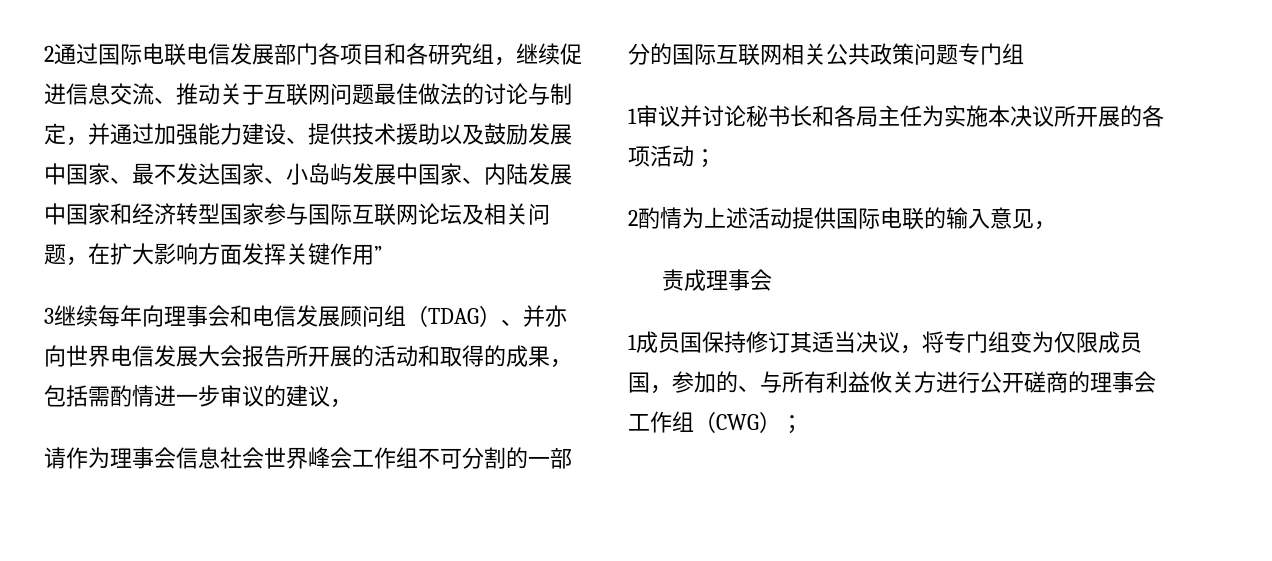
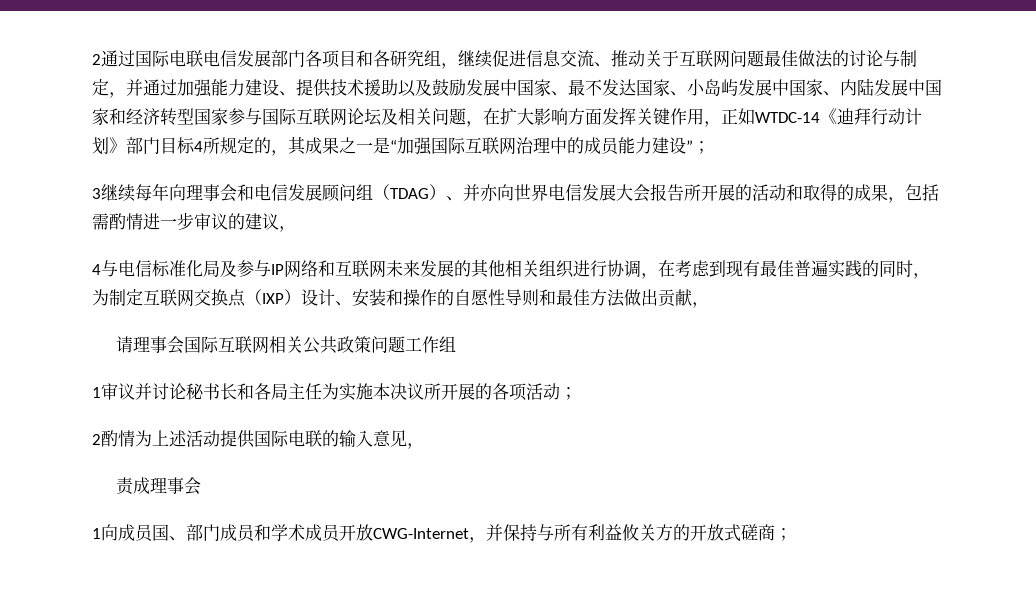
- 2通过国际电联电信发展部门各项目和各研究组，继续促进信息交流、推动关于互联网问题最佳做法的讨论与制定，并通过加强能力建设、提供技术援助以及鼓励发展中国家、最不发达国家、小岛屿发展中国家、内陆发展中国家和经济转型国家参与国际互联网论坛及相关问题，在扩大影响方面发挥关键作用”
+ 2通过国际电联电信发展部门各项目和各研究组，继续促进信息交流、推动关于互联网问题最佳做法的讨论与制定，并通过加强能力建设、提供技术援助以及鼓励发展中国家、最不发达国家、小岛屿发展中国家、内陆发展中国家和经济转型国家参与国际互联网论坛及相关问题，在扩大影响方面发挥关键作用，正如WTDC-14《迪拜行动计划》部门目标4所规定的，其成果之一是“加强国际互联网治理中的成员能力建设”；
- 请作为理事会信息社会世界峰会工作组不可分割的一部分的国际互联网相关公共政策问题专门组
+ 4与电信标准化局及参与IP网络和互联网未来发展的其他相关组织进行协调，在考虑到现有最佳普遍实践的同时，为制定互联网交换点（IXP）设计、安装和操作的自愿性导则和最佳方法做出贡献，
+ 请理事会国际互联网相关公共政策问题工作组
- 1成员国保持修订其适当决议，将专门组变为仅限成员国，参加的、与所有利益攸关方进行公开磋商的理事会工作组（CWG）；
+ 1向成员国、部门成员和学术成员开放CWG-Internet，并保持与所有利益攸关方的开放式磋商；

